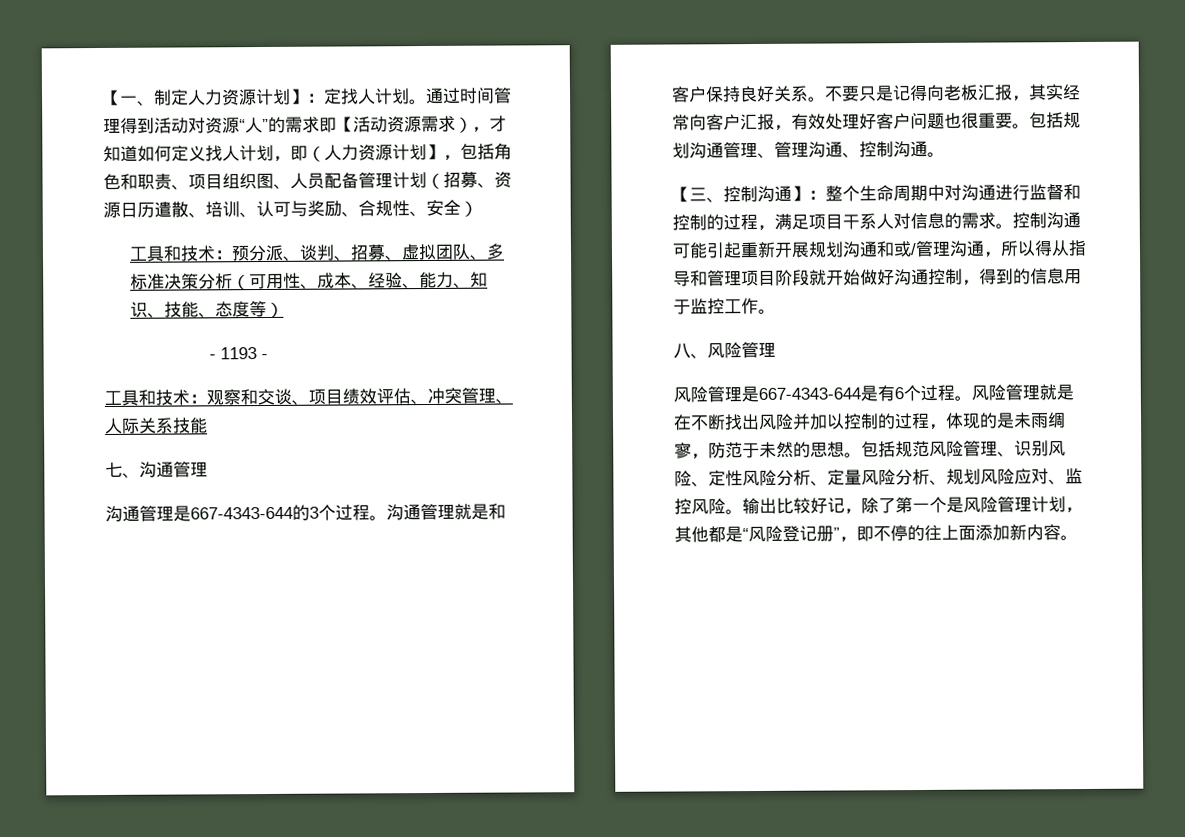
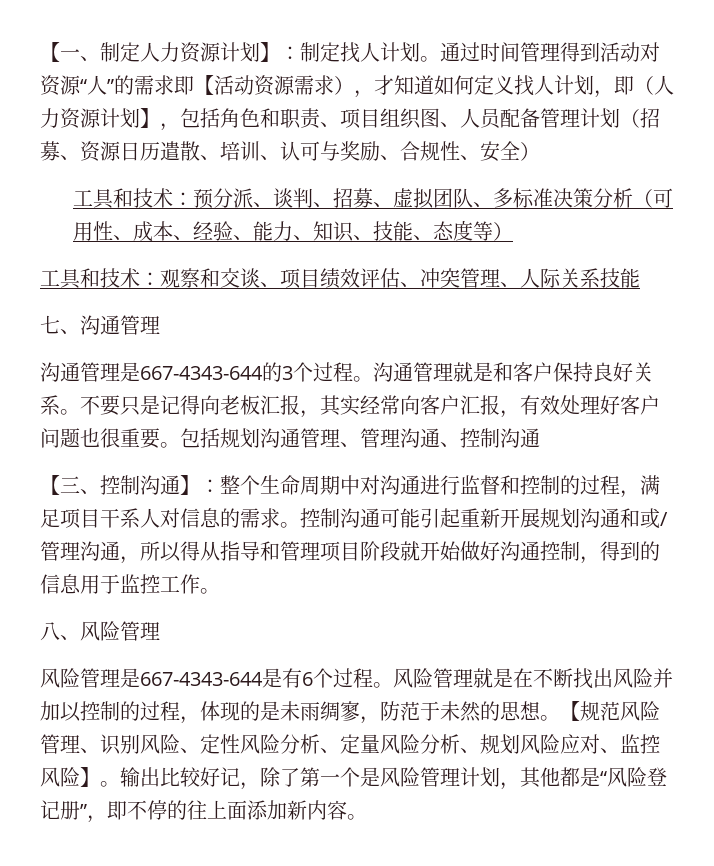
- 【一、制定人力资源计划】：定找人计划。
+ 【一、制定人力资源计划】：制定找人计划。
- - 1193 -
- 包括规划沟通管理、管理沟通、控制沟通。
+ 包括规划沟通管理、管理沟通、控制沟通
- 包括规范风险管理、识别风险、定性风险分析、定量风险分析、规划风险应对、监控风险。
+ 【规范风险管理、识别风险、定性风险分析、定量风险分析、规划风险应对、监控风险】。

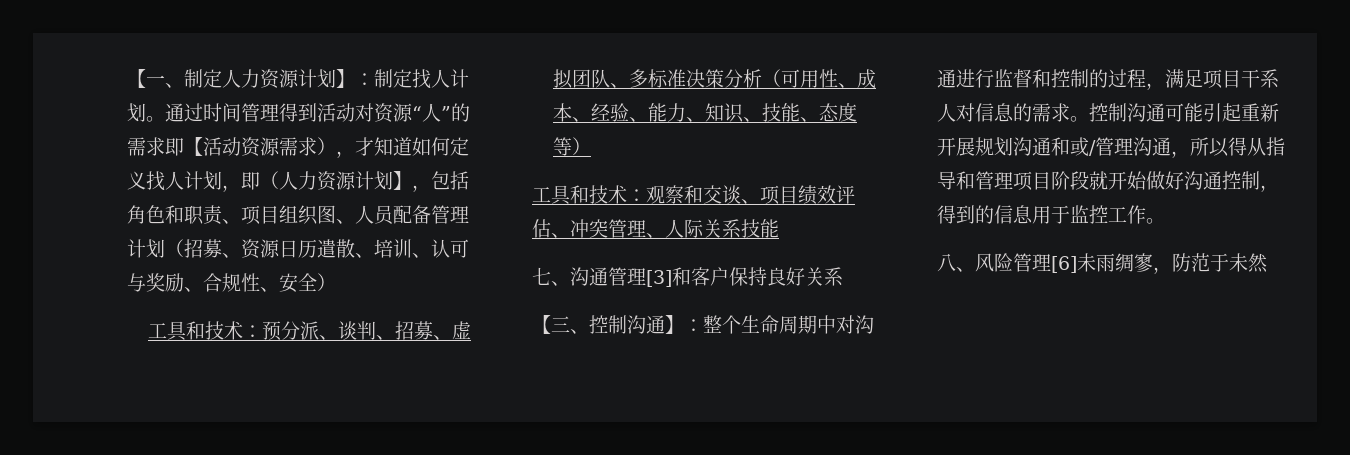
- 七、沟通管理
- 沟通管理是667-4343-644的3个过程。沟通管理就是和客户保持良好关系。不要只是记得向老板汇报，其实经常向客户汇报，有效处理好客户问题也很重要。包括规划沟通管理、管理沟通、控制沟通
+ 七、沟通管理[3]和客户保持良好关系
- 八、风险管理
- 风险管理是667-4343-644是有6个过程。风险管理就是在不断找出风险并加以控制的过程，体现的是未雨绸寥，防范于未然的思想。【规范风险管理、识别风险、定性风险分析、定量风险分析、规划风险应对、监控风险】。输出比较好记，除了第一个是风险管理计划，其他都是“风险登记册”，即不停的往上面添加新内容。
+ 八、风险管理[6]未雨绸寥，防范于未然

